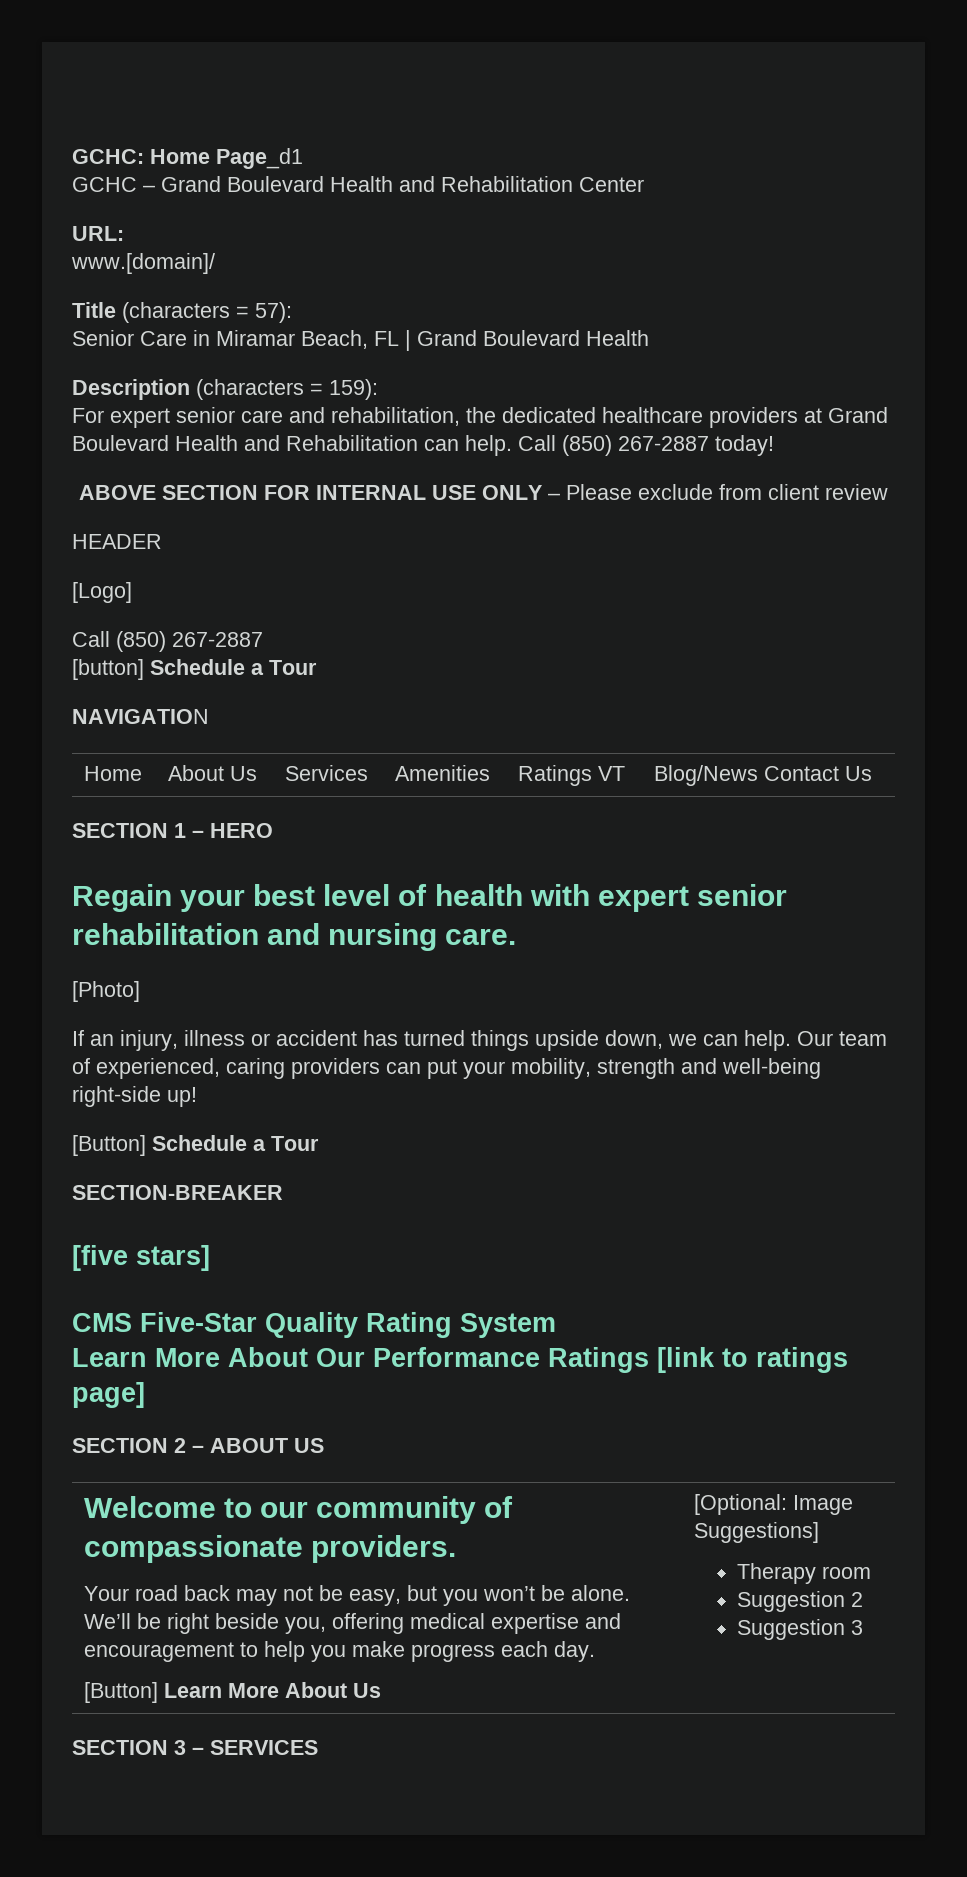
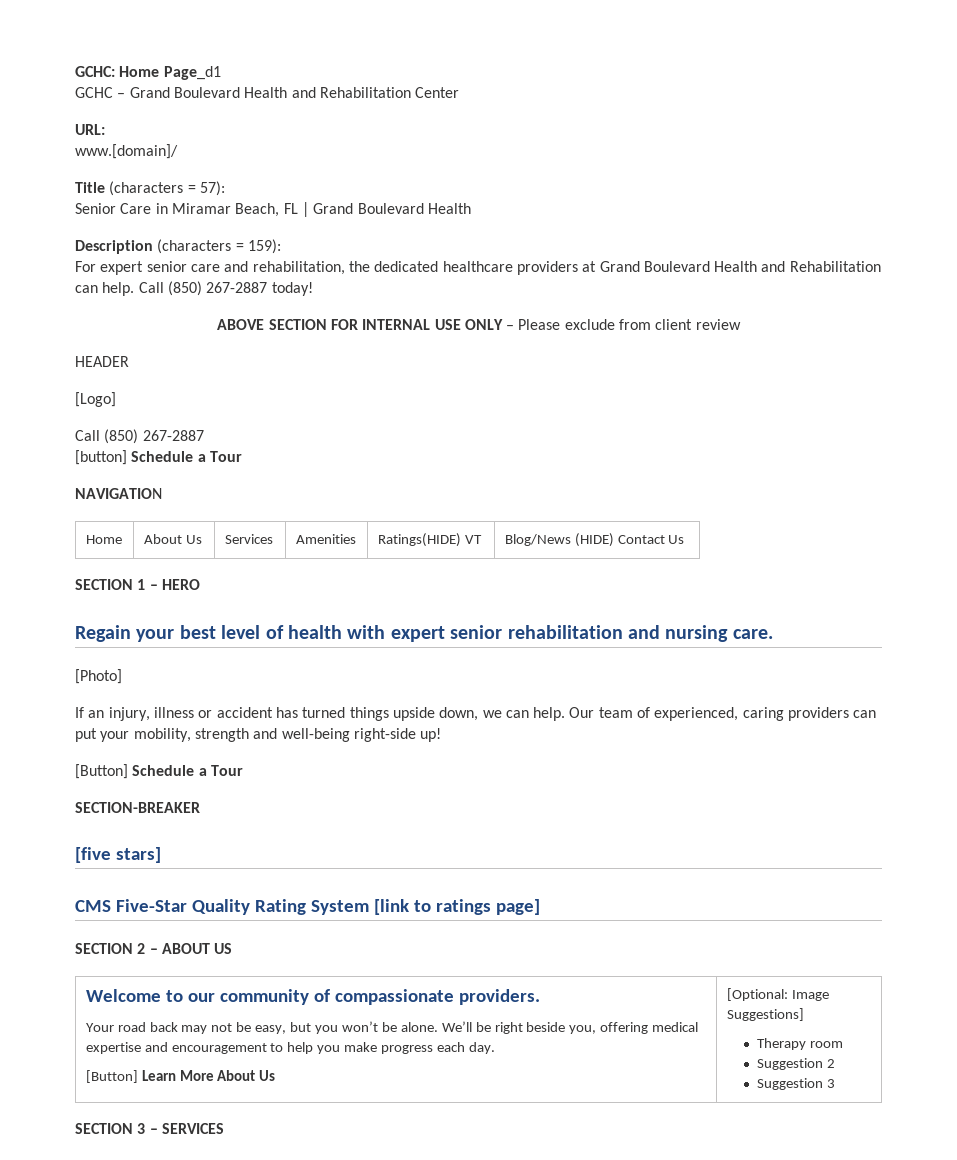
- Home | About Us | Services | Amenities | Ratings VT | Blog/News Contact Us
+ Home | About Us | Services | Amenities | Ratings(HIDE) VT | Blog/News (HIDE) Contact Us
- CMS Five-Star Quality Rating System
- Learn More About Our Performance Ratings [link to ratings page]
+ CMS Five-Star Quality Rating System [link to ratings page]

